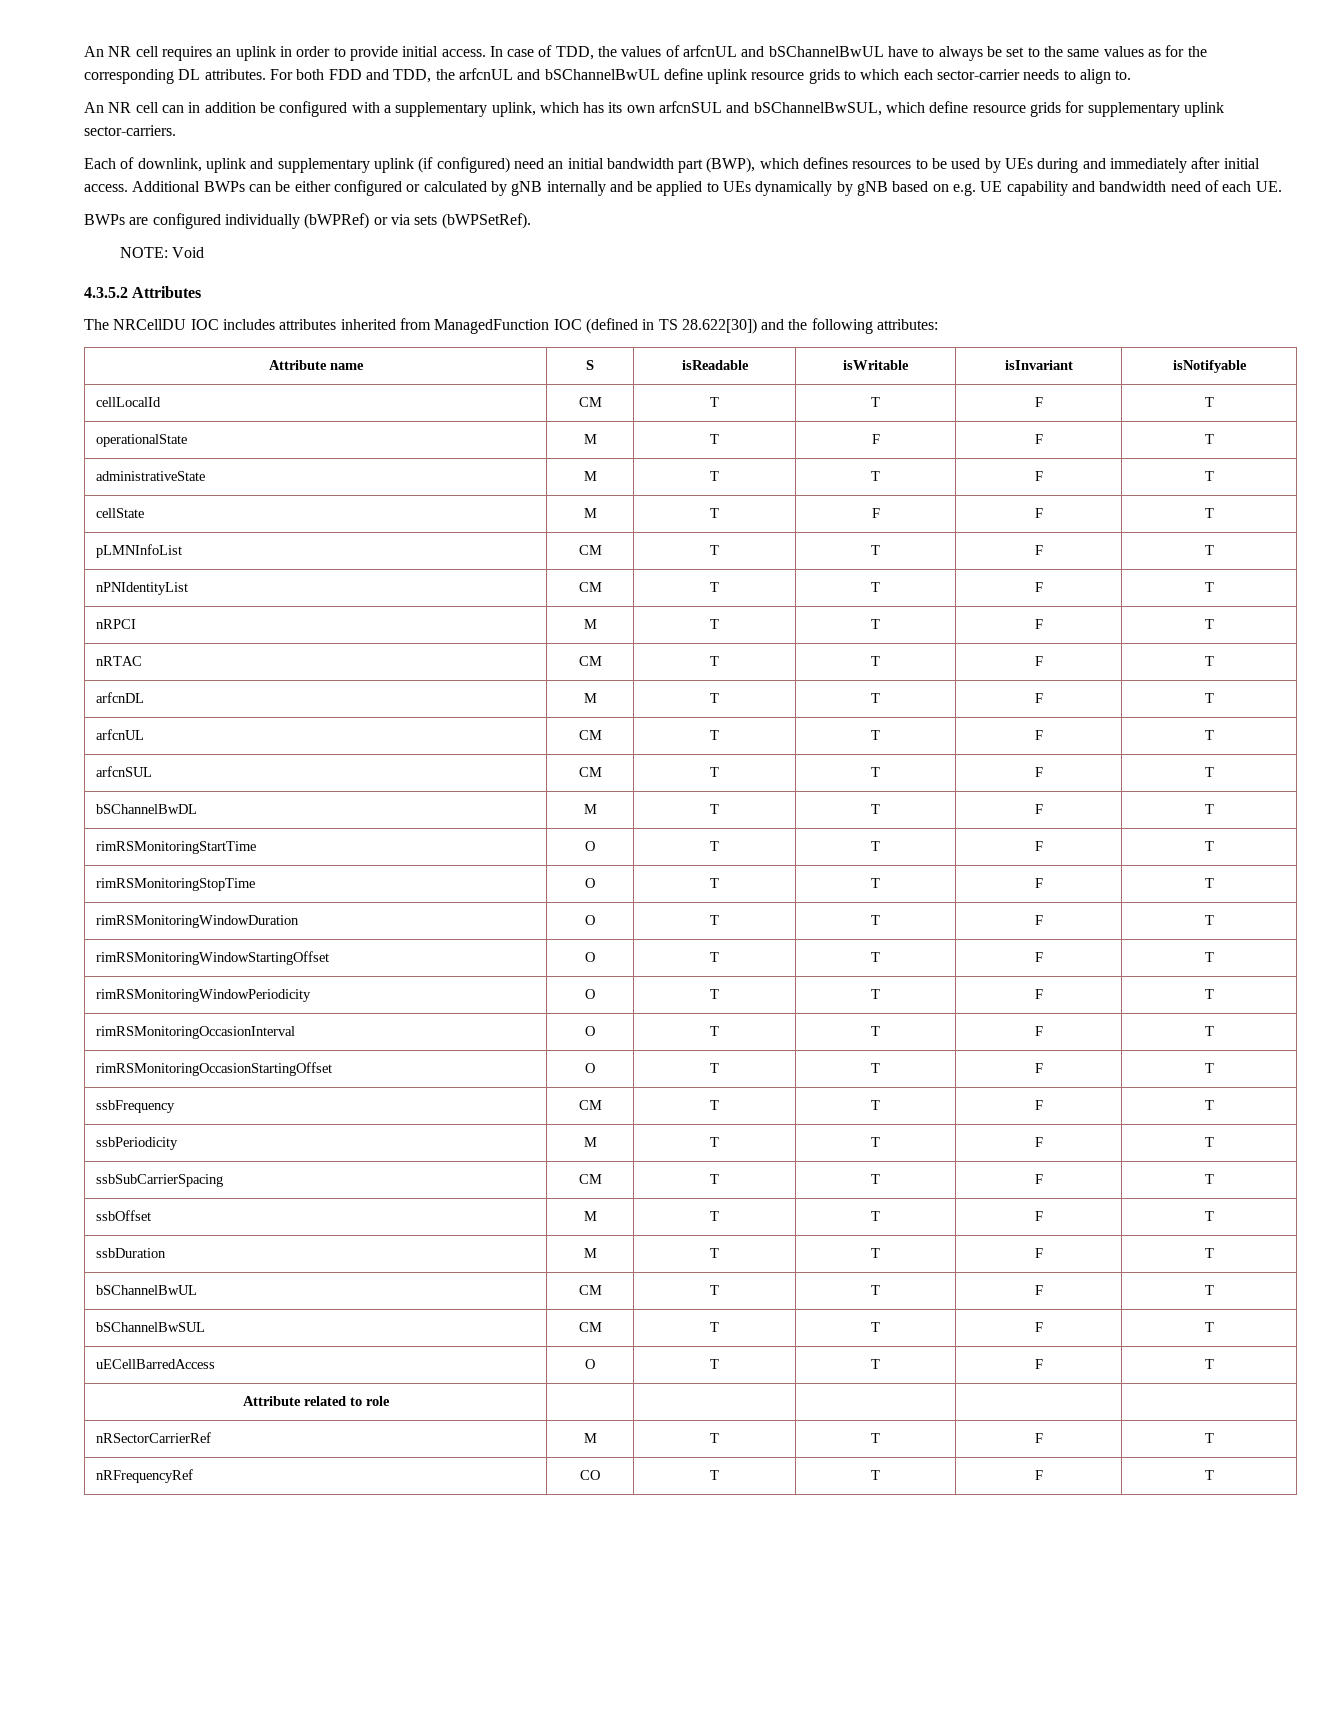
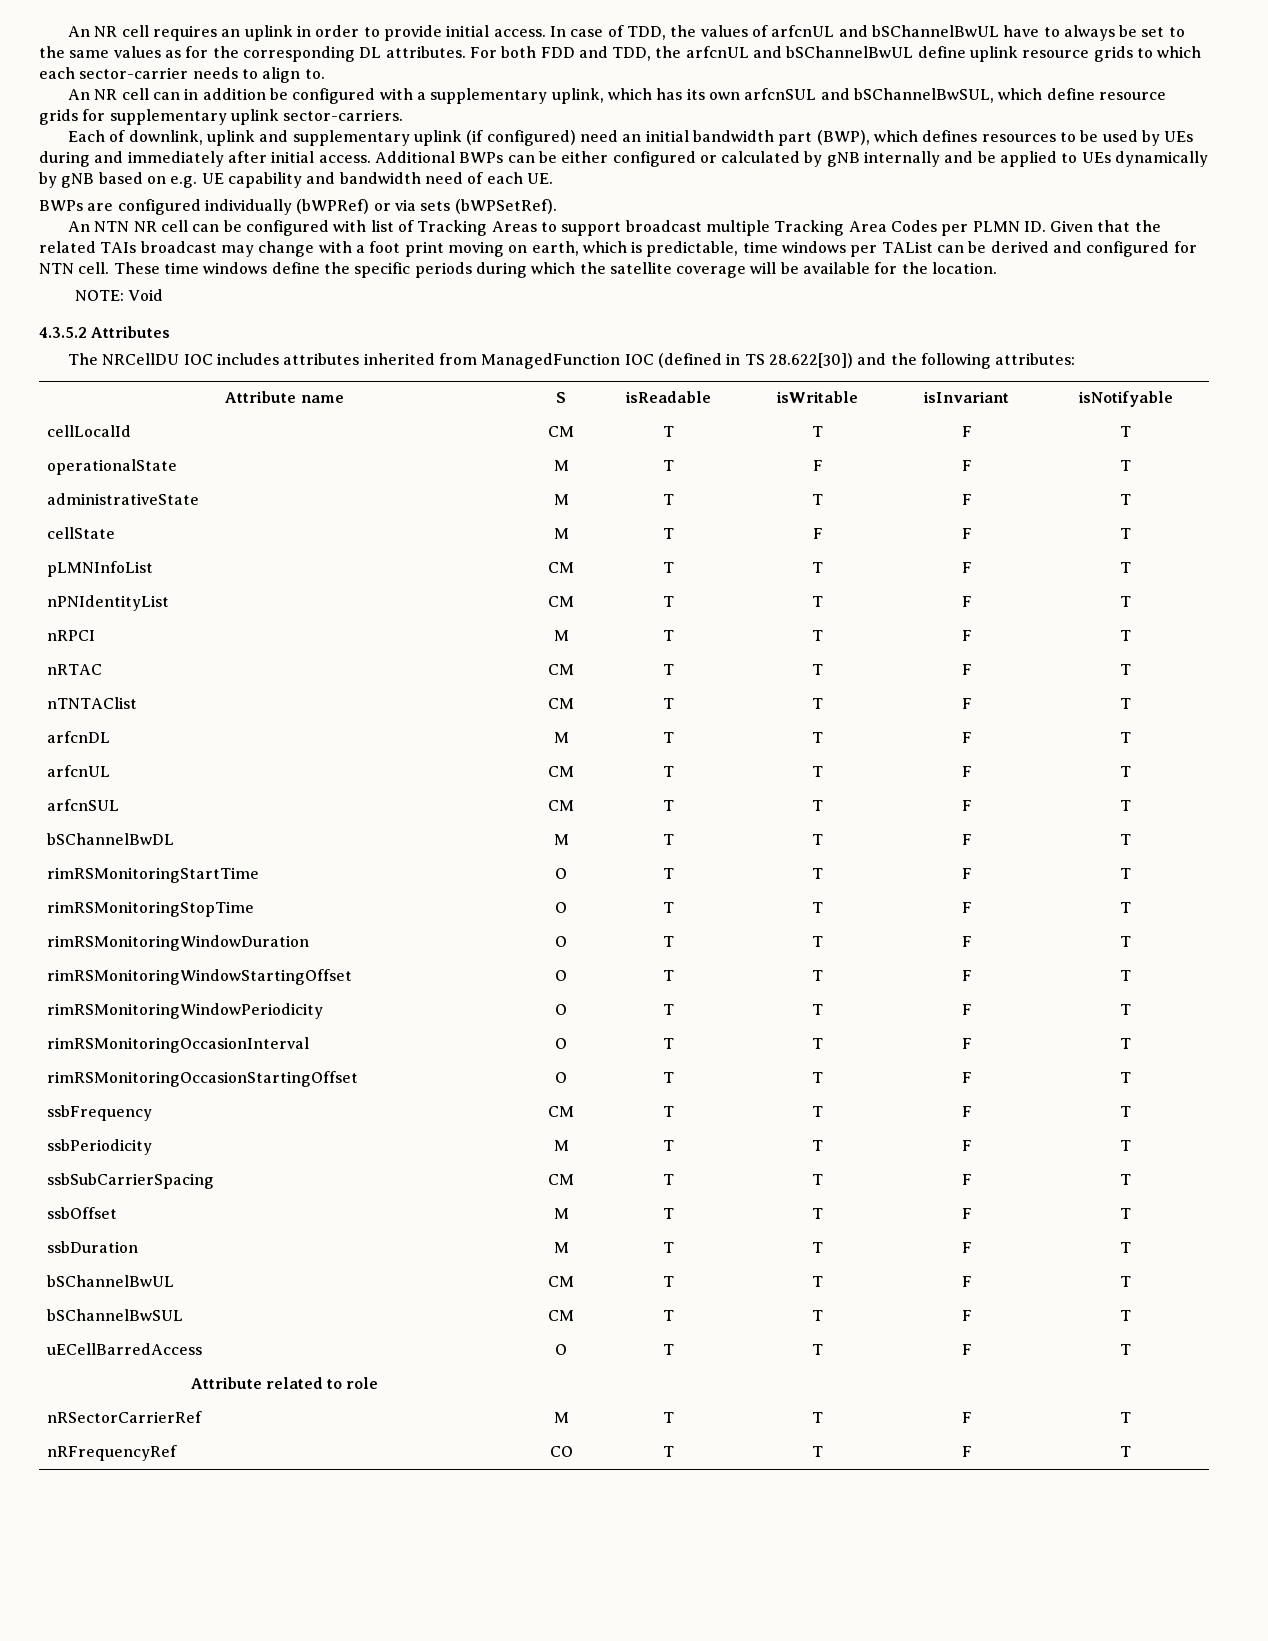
+ An NTN NR cell can be configured with list of Tracking Areas to support broadcast multiple Tracking Area Codes per PLMN ID. Given that the related TAIs broadcast may change with a foot print moving on earth, which is predictable, time windows per TAList can be derived and configured for NTN cell. These time windows define the specific periods during which the satellite coverage will be available for the location.
+ nTNTAClist | CM | T | T | F | T

